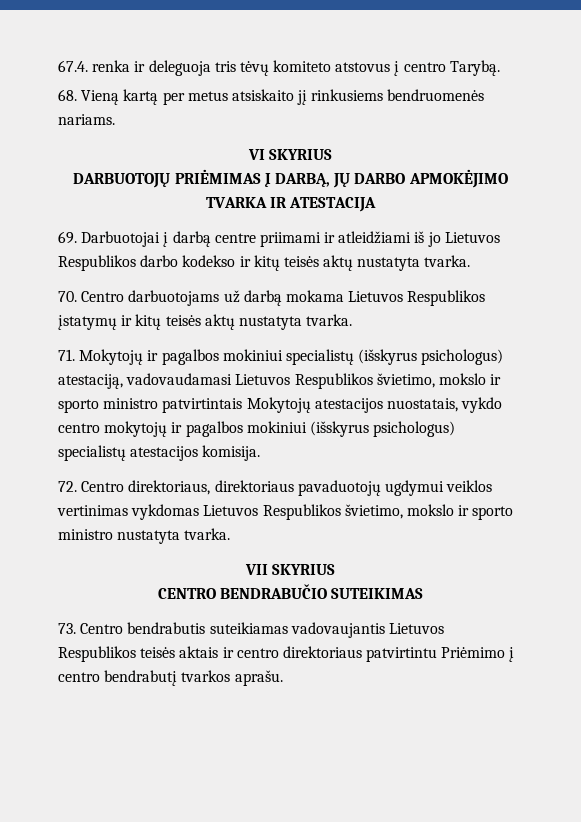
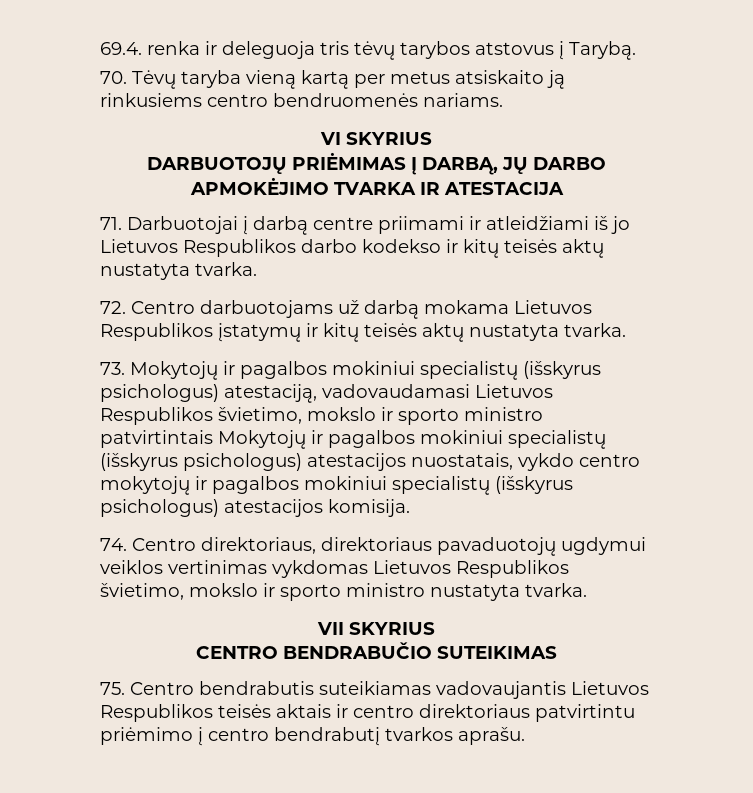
- 67.4. renka ir deleguoja tris tėvų komiteto atstovus į centro Tarybą.
+ 69.4. renka ir deleguoja tris tėvų tarybos atstovus į Tarybą.
- 68. Vieną kartą per metus atsiskaito jį rinkusiems bendruomenės nariams.
+ 70. Tėvų taryba vieną kartą per metus atsiskaito ją rinkusiems centro bendruomenės nariams.
- 69. Darbuotojai į darbą centre priimami ir atleidžiami iš jo Lietuvos Respublikos darbo kodekso ir kitų teisės aktų nustatyta tvarka.
+ 71. Darbuotojai į darbą centre priimami ir atleidžiami iš jo Lietuvos Respublikos darbo kodekso ir kitų teisės aktų nustatyta tvarka.
- 70. Centro darbuotojams už darbą mokama Lietuvos Respublikos įstatymų ir kitų teisės aktų nustatyta tvarka.
+ 72. Centro darbuotojams už darbą mokama Lietuvos Respublikos įstatymų ir kitų teisės aktų nustatyta tvarka.
- 71. Mokytojų ir pagalbos mokiniui specialistų (išskyrus psichologus) atestaciją, vadovaudamasi Lietuvos Respublikos švietimo, mokslo ir sporto ministro patvirtintais Mokytojų atestacijos nuostatais, vykdo centro mokytojų ir pagalbos mokiniui (išskyrus psichologus) specialistų atestacijos komisija.
+ 73. Mokytojų ir pagalbos mokiniui specialistų (išskyrus psichologus) atestaciją, vadovaudamasi Lietuvos Respublikos švietimo, mokslo ir sporto ministro patvirtintais Mokytojų ir pagalbos mokiniui specialistų (išskyrus psichologus) atestacijos nuostatais, vykdo centro mokytojų ir pagalbos mokiniui specialistų (išskyrus psichologus) atestacijos komisija.
- 72. Centro direktoriaus, direktoriaus pavaduotojų ugdymui veiklos vertinimas vykdomas Lietuvos Respublikos švietimo, mokslo ir sporto ministro nustatyta tvarka.
+ 74. Centro direktoriaus, direktoriaus pavaduotojų ugdymui veiklos vertinimas vykdomas Lietuvos Respublikos švietimo, mokslo ir sporto ministro nustatyta tvarka.
- 73. Centro bendrabutis suteikiamas vadovaujantis Lietuvos Respublikos teisės aktais ir centro direktoriaus patvirtintu Priėmimo į centro bendrabutį tvarkos aprašu.
+ 75. Centro bendrabutis suteikiamas vadovaujantis Lietuvos Respublikos teisės aktais ir centro direktoriaus patvirtintu priėmimo į centro bendrabutį tvarkos aprašu.

